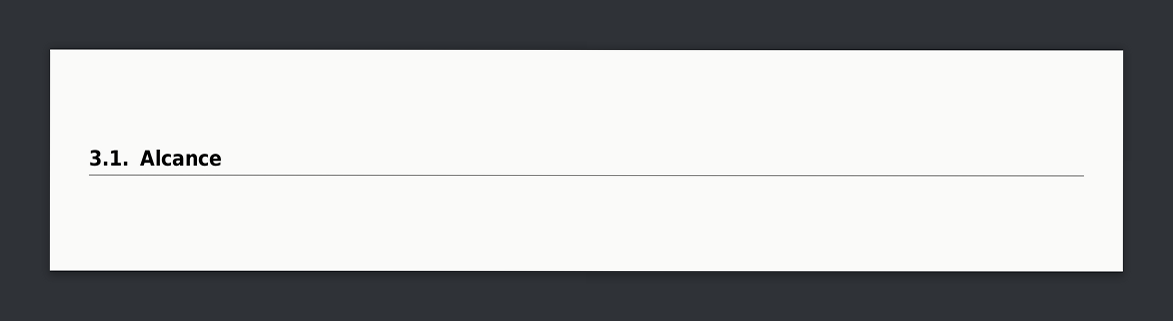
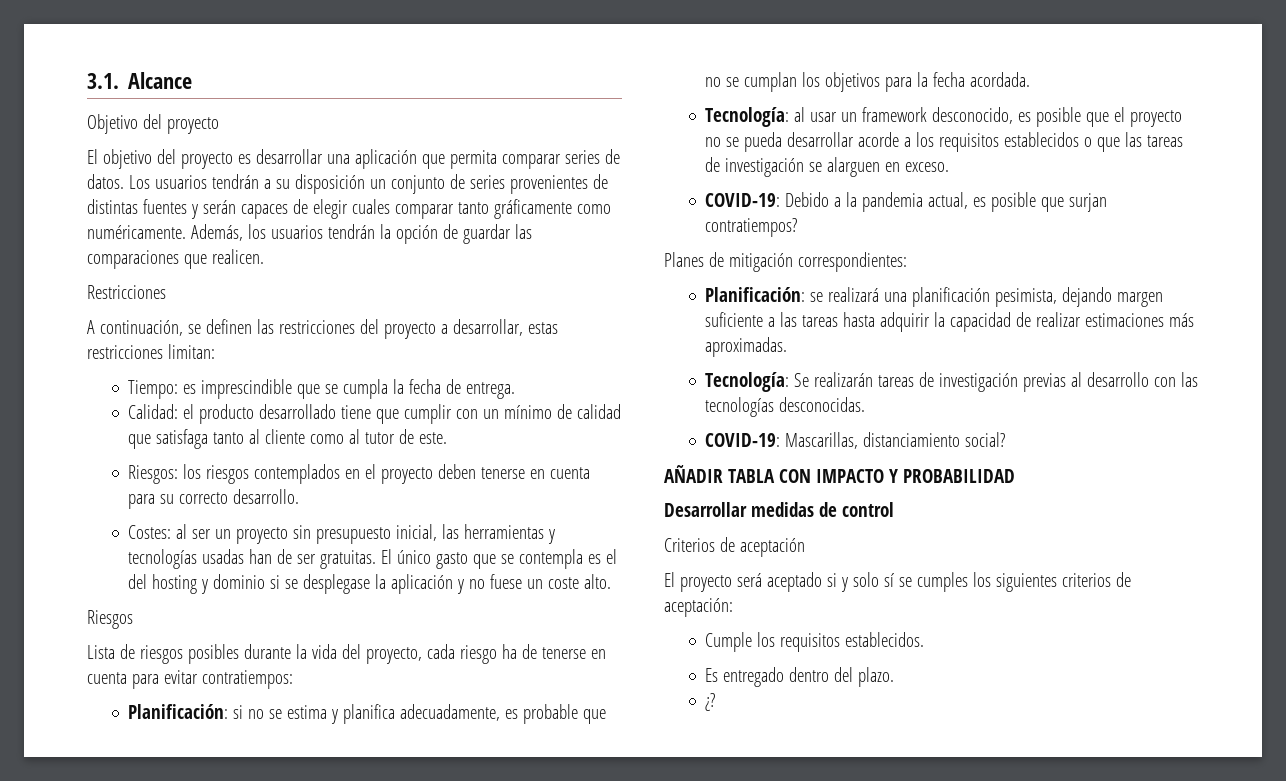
+ Objetivo del proyecto
+ El objetivo del proyecto es desarrollar una aplicación que permita comparar series de datos. Los usuarios tendrán a su disposición un conjunto de series provenientes de distintas fuentes y serán capaces de elegir cuales comparar tanto gráficamente como numéricamente. Además, los usuarios tendrán la opción de guardar las comparaciones que realicen.
+ Restricciones
+ A continuación, se definen las restricciones del proyecto a desarrollar, estas restricciones limitan:
+ Tiempo: es imprescindible que se cumpla la fecha de entrega.
+ Calidad: el producto desarrollado tiene que cumplir con un mínimo de calidad que satisfaga tanto al cliente como al tutor de este.
+ Riesgos: los riesgos contemplados en el proyecto deben tenerse en cuenta para su correcto desarrollo.
+ Costes: al ser un proyecto sin presupuesto inicial, las herramientas y tecnologías usadas han de ser gratuitas. El único gasto que se contempla es el del hosting y dominio si se desplegase la aplicación y no fuese un coste alto.
+ Riesgos
+ Lista de riesgos posibles durante la vida del proyecto, cada riesgo ha de tenerse en cuenta para evitar contratiempos:
+ Planificación: si no se estima y planifica adecuadamente, es probable que no se cumplan los objetivos para la fecha acordada.
+ Tecnología: al usar un framework desconocido, es posible que el proyecto no se pueda desarrollar acorde a los requisitos establecidos o que las tareas de investigación se alarguen en exceso.
+ COVID-19: Debido a la pandemia actual, es posible que surjan contratiempos?
+ Planes de mitigación correspondientes:
+ Planificación: se realizará una planificación pesimista, dejando margen suficiente a las tareas hasta adquirir la capacidad de realizar estimaciones más aproximadas.
+ Tecnología: Se realizarán tareas de investigación previas al desarrollo con las tecnologías desconocidas.
+ COVID-19: Mascarillas, distanciamiento social?
+ AÑADIR TABLA CON IMPACTO Y PROBABILIDAD
+ Desarrollar medidas de control
+ Criterios de aceptación
+ El proyecto será aceptado si y solo sí se cumples los siguientes criterios de aceptación:
+ Cumple los requisitos establecidos.
+ Es entregado dentro del plazo.
+ ¿?

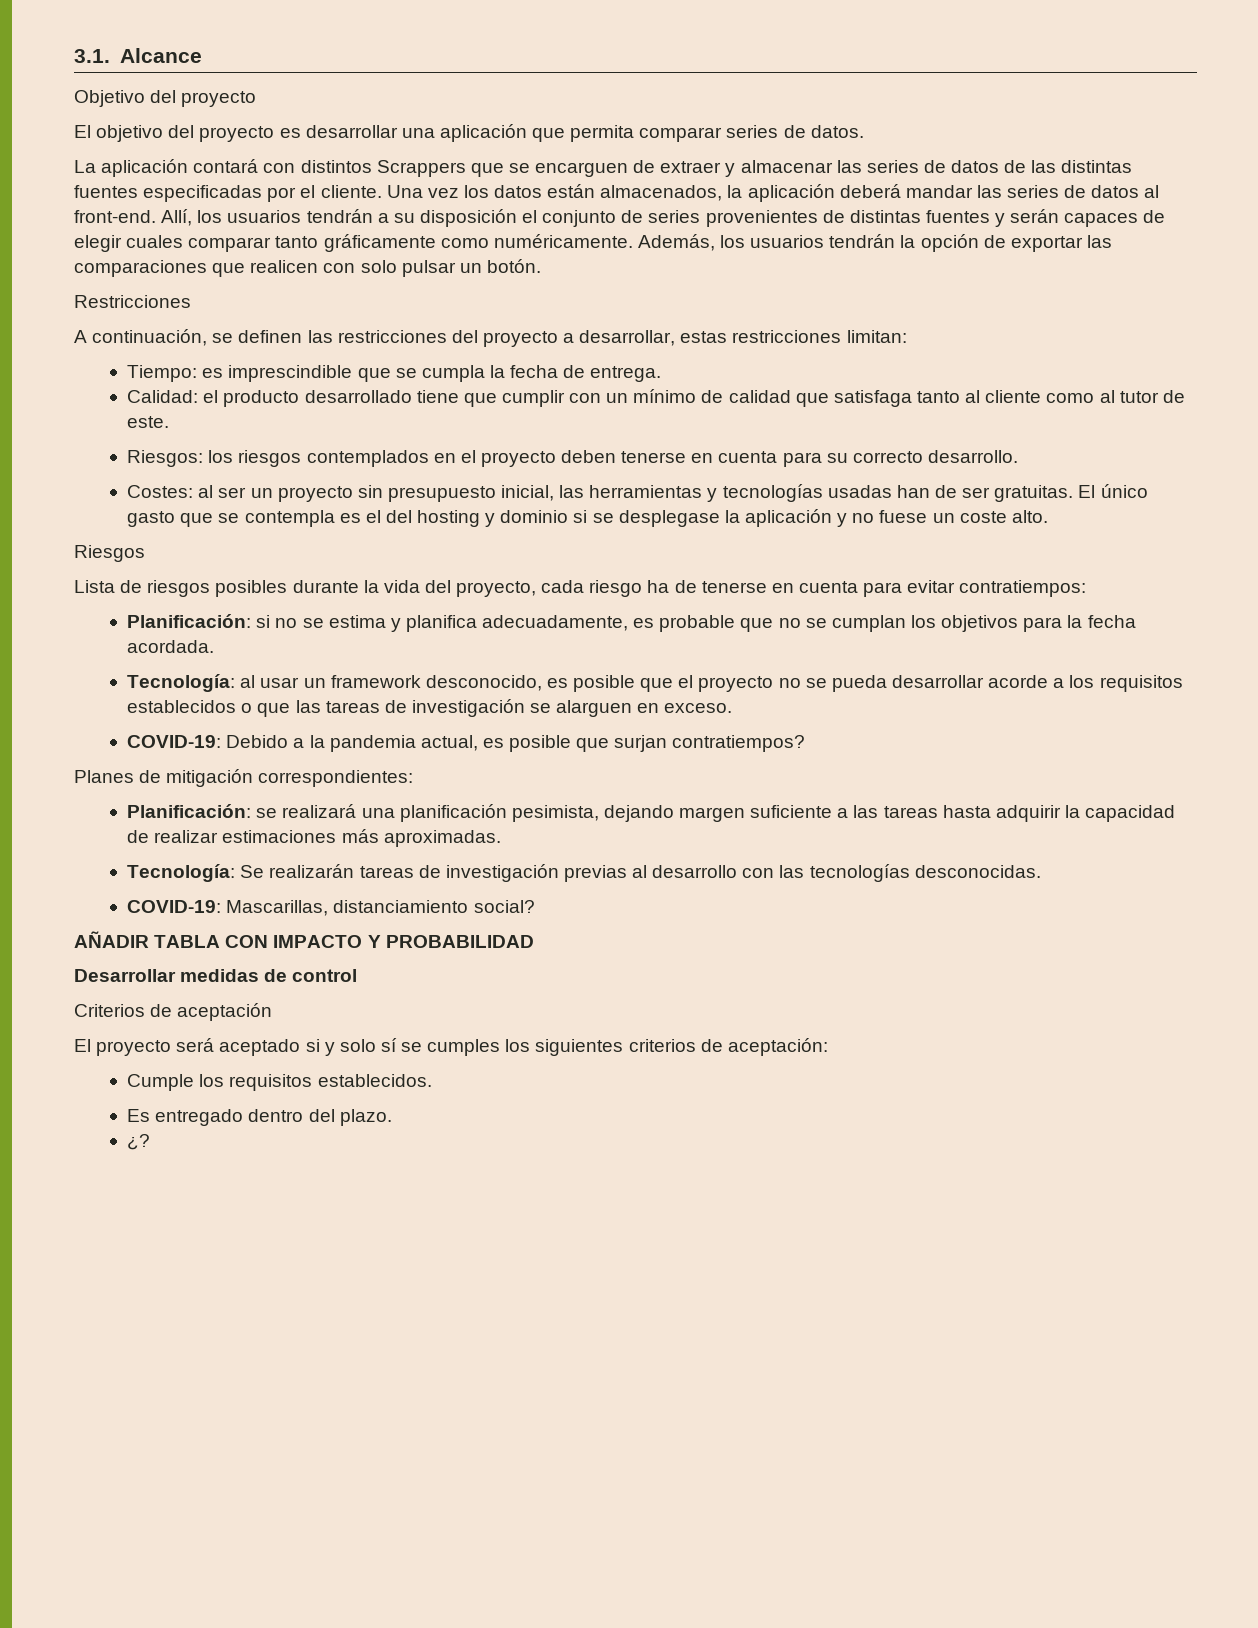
- El objetivo del proyecto es desarrollar una aplicación que permita comparar series de datos. Los usuarios tendrán a su disposición un conjunto de series provenientes de distintas fuentes y serán capaces de elegir cuales comparar tanto gráficamente como numéricamente.
+ El objetivo del proyecto es desarrollar una aplicación que permita comparar series de datos.
+ La aplicación contará con distintos Scrappers que se encarguen de extraer y almacenar las series de datos de las distintas fuentes especificadas por el cliente. Una vez los datos están almacenados, la aplicación deberá mandar las series de datos al front-end. Allí, los usuarios tendrán a su disposición el conjunto de series provenientes de distintas fuentes y serán capaces de elegir cuales comparar tanto gráficamente como numéricamente.
- Además, los usuarios tendrán la opción de guardar las comparaciones que realicen.
+ Además, los usuarios tendrán la opción de exportar las comparaciones que realicen con solo pulsar un botón.

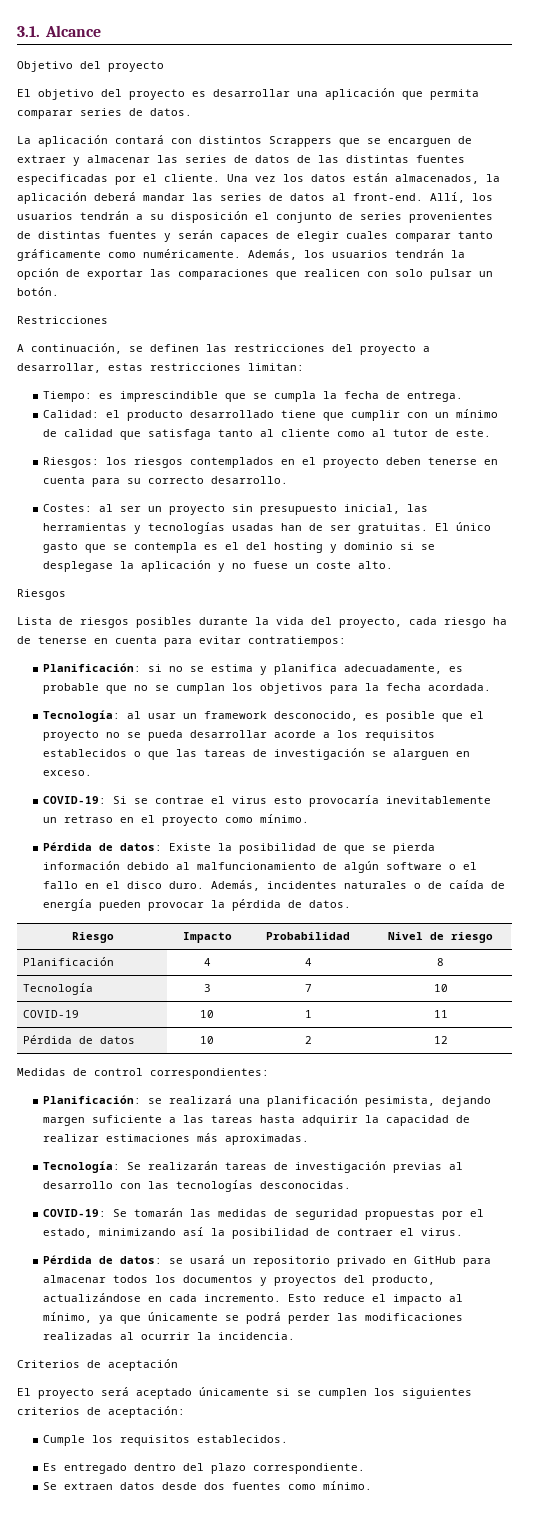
- COVID-19: Debido a la pandemia actual, es posible que surjan contratiempos?
- Planes de mitigación correspondientes:
+ COVID-19: Si se contrae el virus esto provocaría inevitablemente un retraso en el proyecto como mínimo.
+ Pérdida de datos: Existe la posibilidad de que se pierda información debido al malfuncionamiento de algún software o el fallo en el disco duro. Además, incidentes naturales o de caída de energía pueden provocar la pérdida de datos.
+ Riesgo | Impacto | Probabilidad | Nivel de riesgo
+ Planificación | 4 | 4 | 8
+ Tecnología | 3 | 7 | 10
+ COVID-19 | 10 | 1 | 11
+ Pérdida de datos | 10 | 2 | 12
+ Medidas de control correspondientes:
- COVID-19: Mascarillas, distanciamiento social?
- AÑADIR TABLA CON IMPACTO Y PROBABILIDAD
- Desarrollar medidas de control
+ COVID-19: Se tomarán las medidas de seguridad propuestas por el estado, minimizando así la posibilidad de contraer el virus.
+ Pérdida de datos: se usará un repositorio privado en GitHub para almacenar todos los documentos y proyectos del producto, actualizándose en cada incremento. Esto reduce el impacto al mínimo, ya que únicamente se podrá perder las modificaciones realizadas al ocurrir la incidencia.
- El proyecto será aceptado si y solo sí se cumples los siguientes criterios de aceptación:
+ El proyecto será aceptado únicamente si se cumplen los siguientes criterios de aceptación:
- Es entregado dentro del plazo.
- ¿?
+ Es entregado dentro del plazo correspondiente.
+ Se extraen datos desde dos fuentes como mínimo.

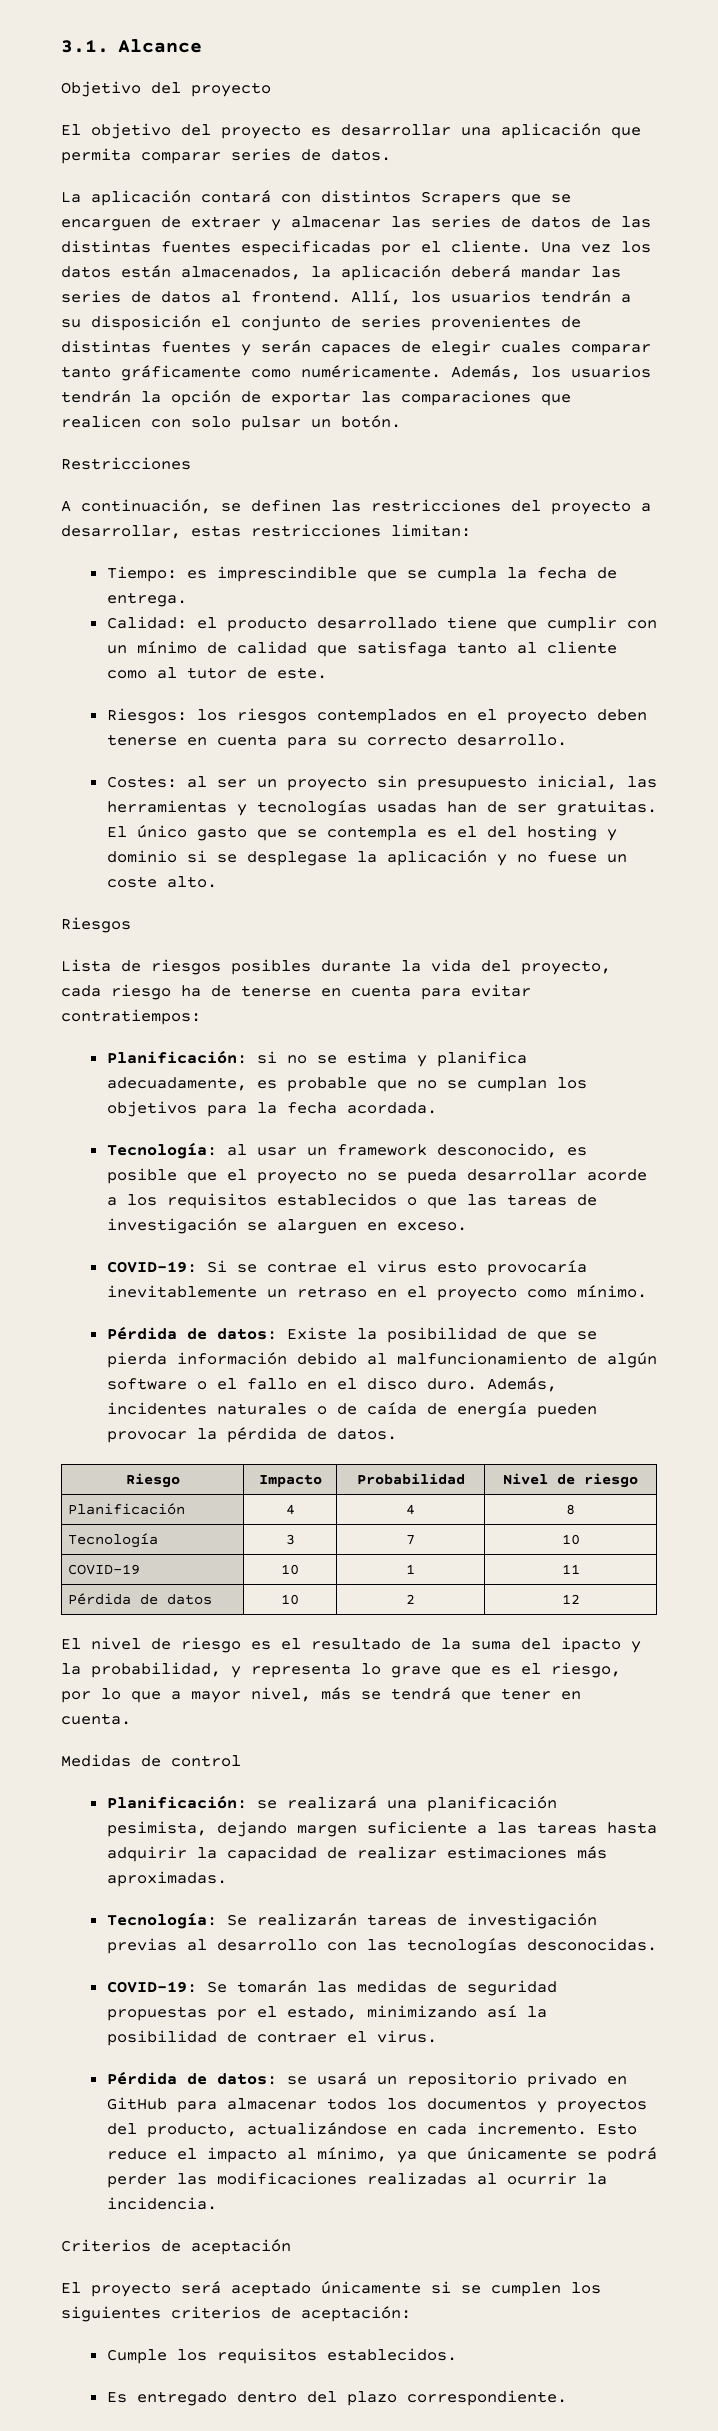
- La aplicación contará con distintos Scrappers que se encarguen de extraer y almacenar las series de datos de las distintas fuentes especificadas por el cliente.
+ La aplicación contará con distintos Scrapers que se encarguen de extraer y almacenar las series de datos de las distintas fuentes especificadas por el cliente.
- Una vez los datos están almacenados, la aplicación deberá mandar las series de datos al front-end.
+ Una vez los datos están almacenados, la aplicación deberá mandar las series de datos al frontend.
+ El nivel de riesgo es el resultado de la suma del ipacto y la probabilidad, y representa lo grave que es el riesgo, por lo que a mayor nivel, más se tendrá que tener en cuenta.
- Medidas de control correspondientes:
+ Medidas de control
- Se extraen datos desde dos fuentes como mínimo.

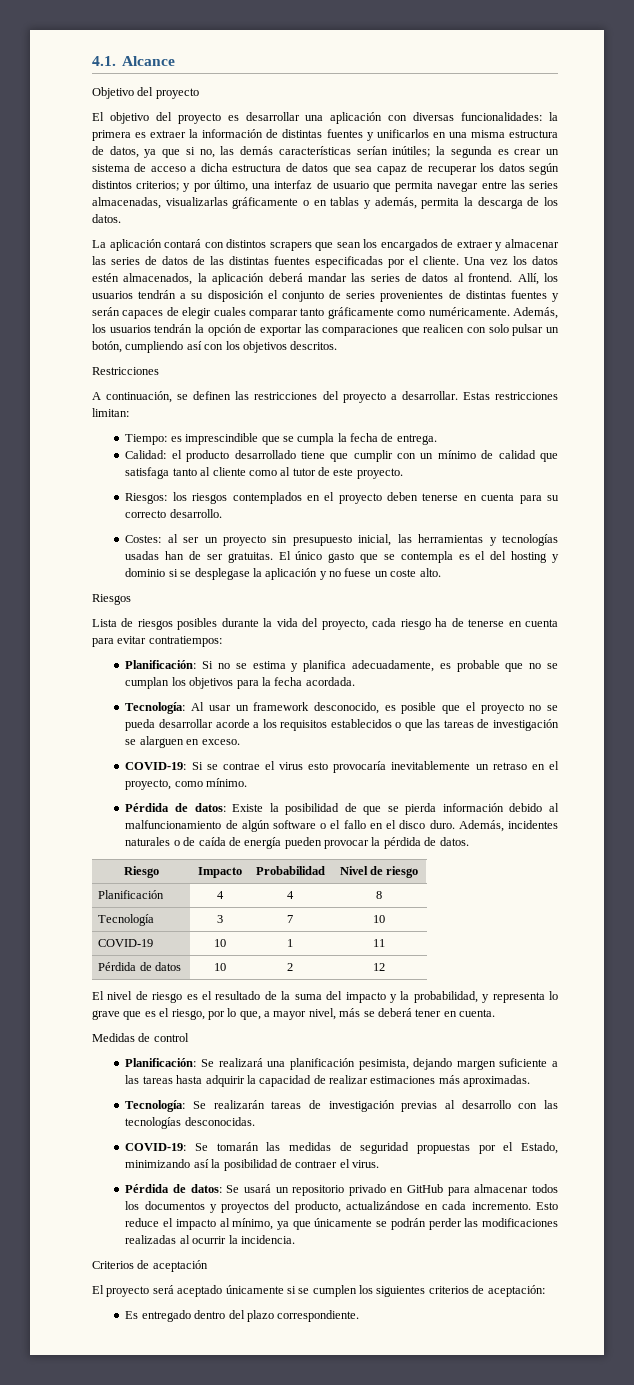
- 3.1. Alcance
+ 4.1. Alcance
- El objetivo del proyecto es desarrollar una aplicación que permita comparar series de datos.
+ El objetivo del proyecto es desarrollar una aplicación con diversas funcionalidades: la primera es extraer la información de distintas fuentes y unificarlos en una misma estructura de datos, ya que si no, las demás características serían inútiles; la segunda es crear un sistema de acceso a dicha estructura de datos que sea capaz de recuperar los datos según distintos criterios; y por último, una interfaz de usuario que permita navegar entre las series almacenadas, visualizarlas gráficamente o en tablas y además, permita la descarga de los datos.
- La aplicación contará con distintos Scrapers que se encarguen de extraer y almacenar las series de datos de las distintas fuentes especificadas por el cliente.
+ La aplicación contará con distintos scrapers que sean los encargados de extraer y almacenar las series de datos de las distintas fuentes especificadas por el cliente.
- Una vez los datos están almacenados, la aplicación deberá mandar las series de datos al frontend.
+ Una vez los datos estén almacenados, la aplicación deberá mandar las series de datos al frontend.
- Además, los usuarios tendrán la opción de exportar las comparaciones que realicen con solo pulsar un botón.
+ Además, los usuarios tendrán la opción de exportar las comparaciones que realicen con solo pulsar un botón, cumpliendo así con los objetivos descritos.
- A continuación, se definen las restricciones del proyecto a desarrollar, estas restricciones limitan:
+ A continuación, se definen las restricciones del proyecto a desarrollar. Estas restricciones limitan:
- Calidad: el producto desarrollado tiene que cumplir con un mínimo de calidad que satisfaga tanto al cliente como al tutor de este.
+ Calidad: el producto desarrollado tiene que cumplir con un mínimo de calidad que satisfaga tanto al cliente como al tutor de este proyecto.
- Planificación: si no se estima y planifica adecuadamente, es probable que no se cumplan los objetivos para la fecha acordada.
+ Planificación: Si no se estima y planifica adecuadamente, es probable que no se cumplan los objetivos para la fecha acordada.
- Tecnología: al usar un framework desconocido, es posible que el proyecto no se pueda desarrollar acorde a los requisitos establecidos o que las tareas de investigación se alarguen en exceso.
+ Tecnología: Al usar un framework desconocido, es posible que el proyecto no se pueda desarrollar acorde a los requisitos establecidos o que las tareas de investigación se alarguen en exceso.
- COVID-19: Si se contrae el virus esto provocaría inevitablemente un retraso en el proyecto como mínimo.
+ COVID-19: Si se contrae el virus esto provocaría inevitablemente un retraso en el proyecto, como mínimo.
- El nivel de riesgo es el resultado de la suma del ipacto y la probabilidad, y representa lo grave que es el riesgo, por lo que a mayor nivel, más se tendrá que tener en cuenta.
+ El nivel de riesgo es el resultado de la suma del impacto y la probabilidad, y representa lo grave que es el riesgo, por lo que, a mayor nivel, más se deberá tener en cuenta.
- Planificación: se realizará una planificación pesimista, dejando margen suficiente a las tareas hasta adquirir la capacidad de realizar estimaciones más aproximadas.
+ Planificación: Se realizará una planificación pesimista, dejando margen suficiente a las tareas hasta adquirir la capacidad de realizar estimaciones más aproximadas.
- COVID-19: Se tomarán las medidas de seguridad propuestas por el estado, minimizando así la posibilidad de contraer el virus.
+ COVID-19: Se tomarán las medidas de seguridad propuestas por el Estado, minimizando así la posibilidad de contraer el virus.
- Pérdida de datos: se usará un repositorio privado en GitHub para almacenar todos los documentos y proyectos del producto, actualizándose en cada incremento.
+ Pérdida de datos: Se usará un repositorio privado en GitHub para almacenar todos los documentos y proyectos del producto, actualizándose en cada incremento.
- Esto reduce el impacto al mínimo, ya que únicamente se podrá perder las modificaciones realizadas al ocurrir la incidencia.
+ Esto reduce el impacto al mínimo, ya que únicamente se podrán perder las modificaciones realizadas al ocurrir la incidencia.
- Cumple los requisitos establecidos.

